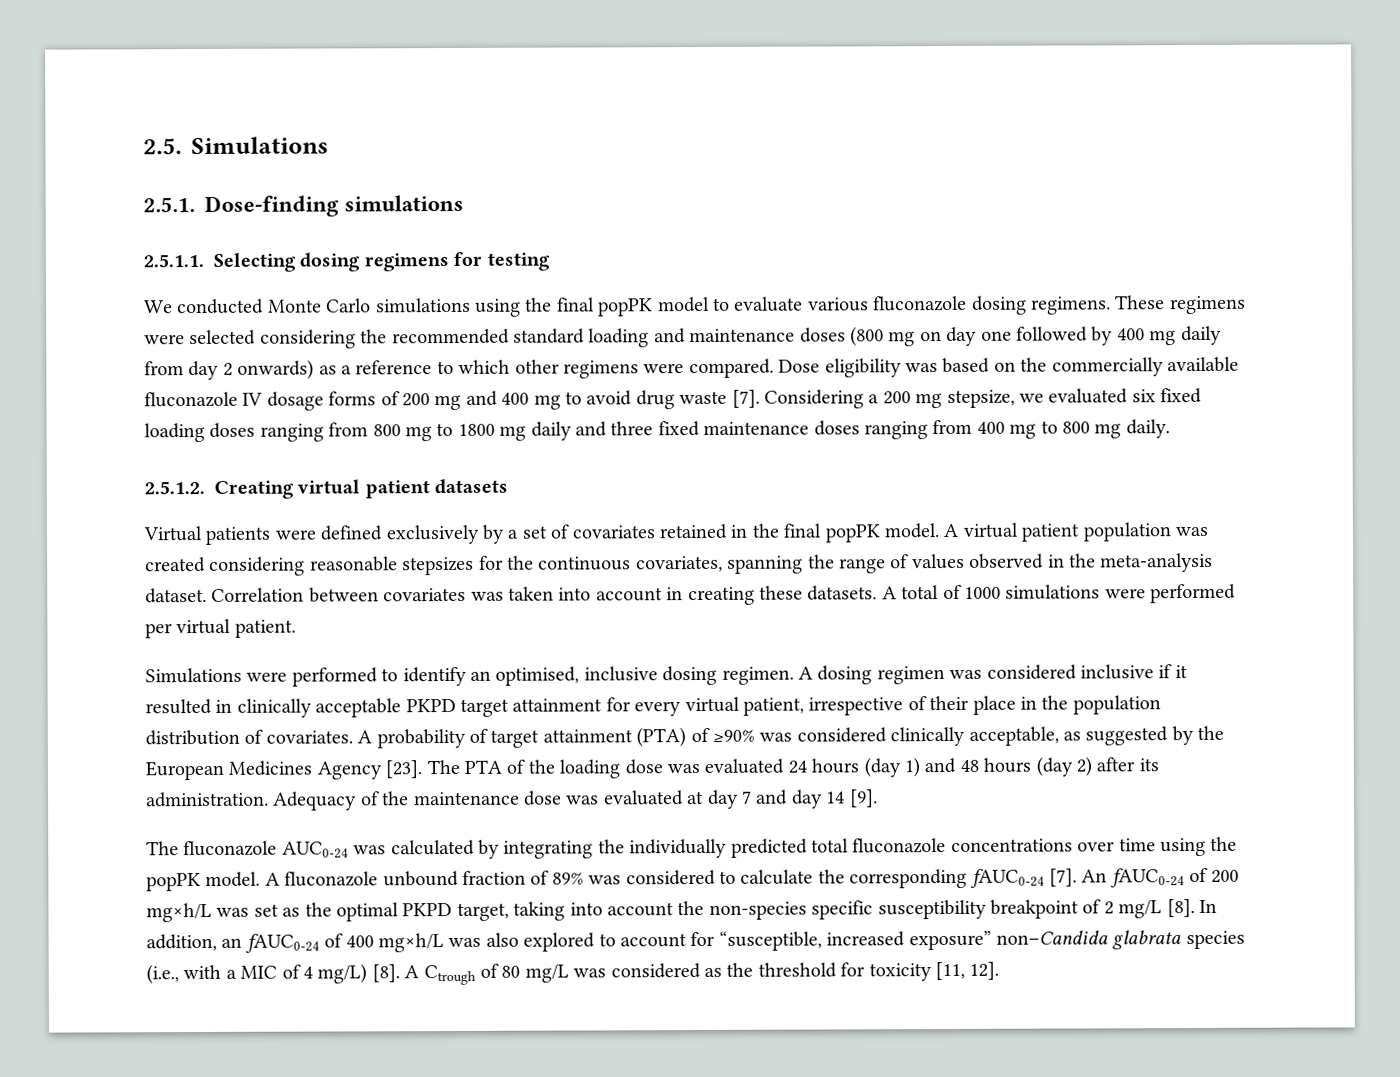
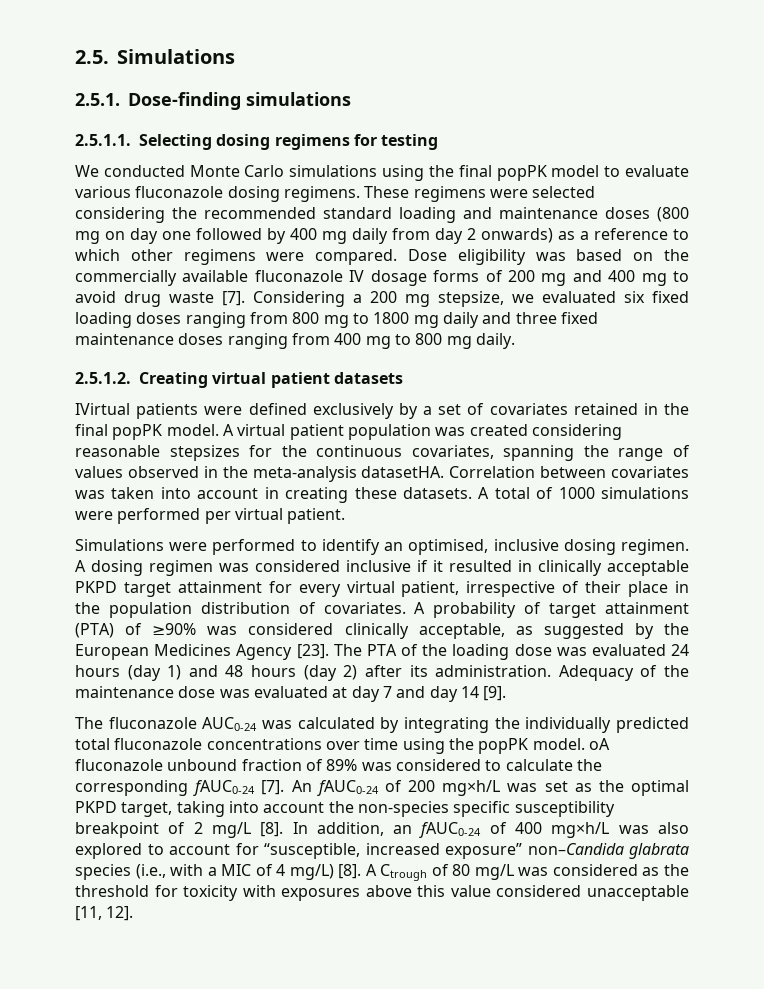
- Virtual patients were defined exclusively by a set of covariates retained in the final popPK model.
+ IVirtual patients were defined exclusively by a set of covariates retained in the final popPK model.
- A virtual patient population was created considering reasonable stepsizes for the continuous covariates, spanning the range of values observed in the meta-analysis dataset.
+ A virtual patient population was created considering reasonable stepsizes for the continuous covariates, spanning the range of values observed in the meta-analysis datasetHA.
- The fluconazole AUC0-24 was calculated by integrating the individually predicted total fluconazole concentrations over time using the popPK model. A fluconazole unbound fraction of 89% was considered to calculate the corresponding fAUC0-24 [7].
+ The fluconazole AUC0-24 was calculated by integrating the individually predicted total fluconazole concentrations over time using the popPK model. oA fluconazole unbound fraction of 89% was considered to calculate the corresponding fAUC0-24 [7].
- A Ctrough of 80 mg/L was considered as the threshold for toxicity [11, 12].
+ A Ctrough of 80 mg/L was considered as the threshold for toxicity with exposures above this value considered unacceptable [11, 12].

